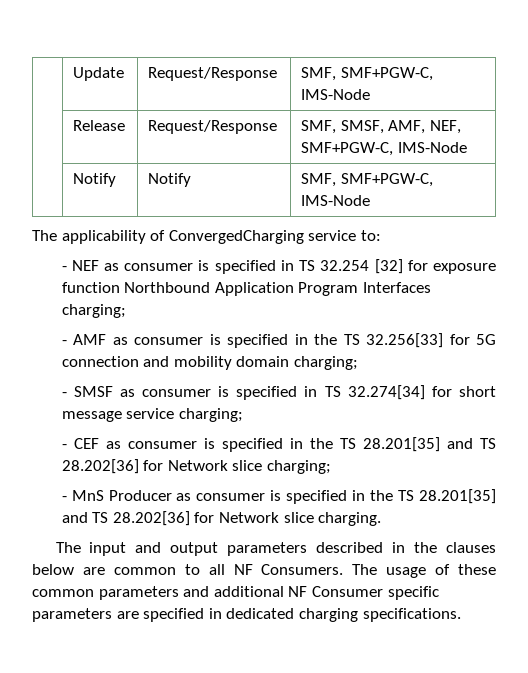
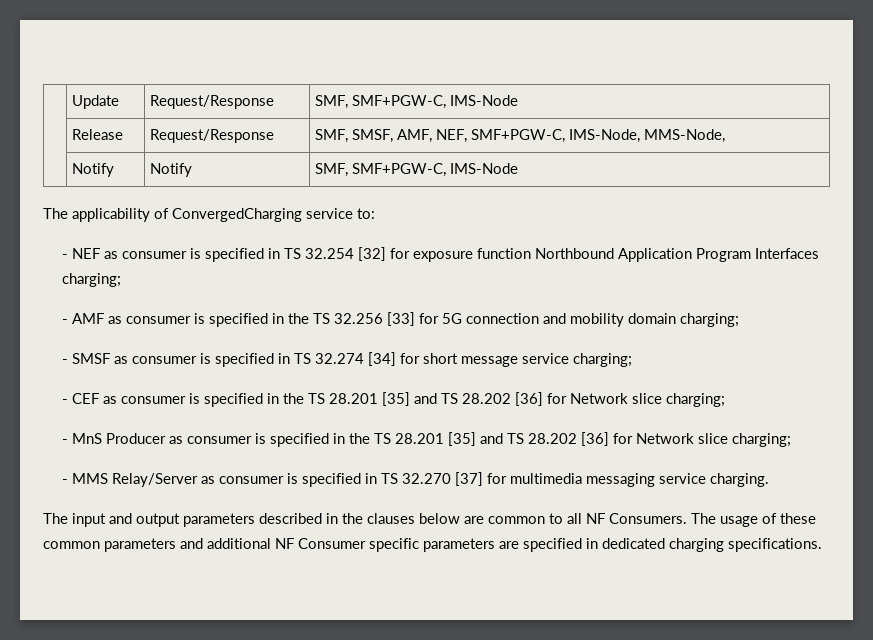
- | Release | Request/Response | SMF, SMSF, AMF, NEF, SMF+PGW-C, IMS-Node
+ | Release | Request/Response | SMF, SMSF, AMF, NEF, SMF+PGW-C, IMS-Node, MMS-Node,
- - AMF as consumer is specified in the TS 32.256[33] for 5G connection and mobility domain charging;
+ - AMF as consumer is specified in the TS 32.256 [33] for 5G connection and mobility domain charging;
- - SMSF as consumer is specified in TS 32.274[34] for short message service charging;
+ - SMSF as consumer is specified in TS 32.274 [34] for short message service charging;
- - CEF as consumer is specified in the TS 28.201[35] and TS 28.202[36] for Network slice charging;
+ - CEF as consumer is specified in the TS 28.201 [35] and TS 28.202 [36] for Network slice charging;
- - MnS Producer as consumer is specified in the TS 28.201[35] and TS 28.202[36] for Network slice charging.
+ - MnS Producer as consumer is specified in the TS 28.201 [35] and TS 28.202 [36] for Network slice charging;
+ - MMS Relay/Server as consumer is specified in TS 32.270 [37] for multimedia messaging service charging.

